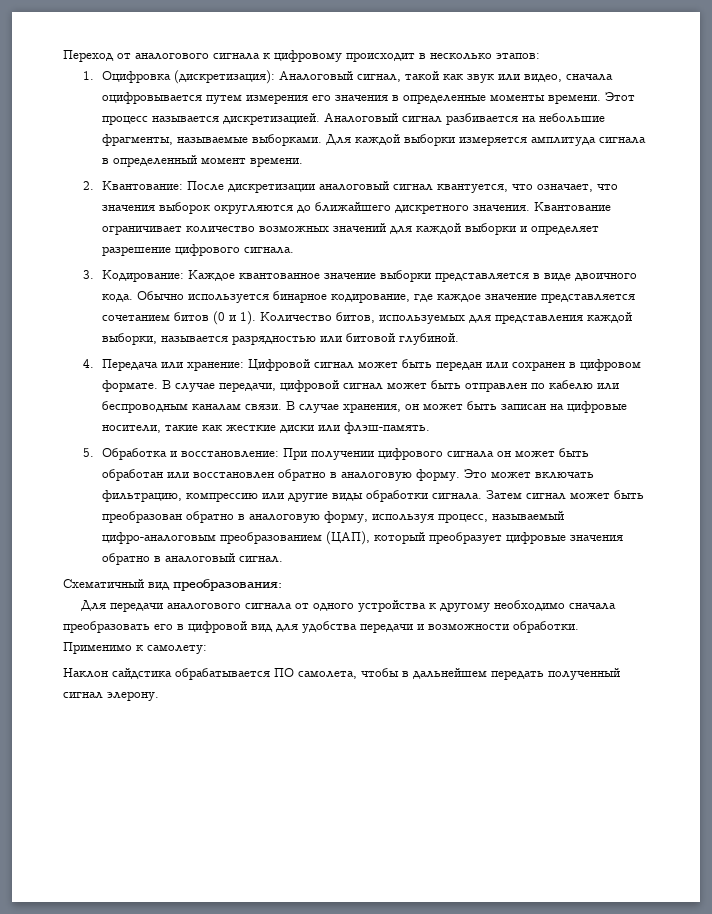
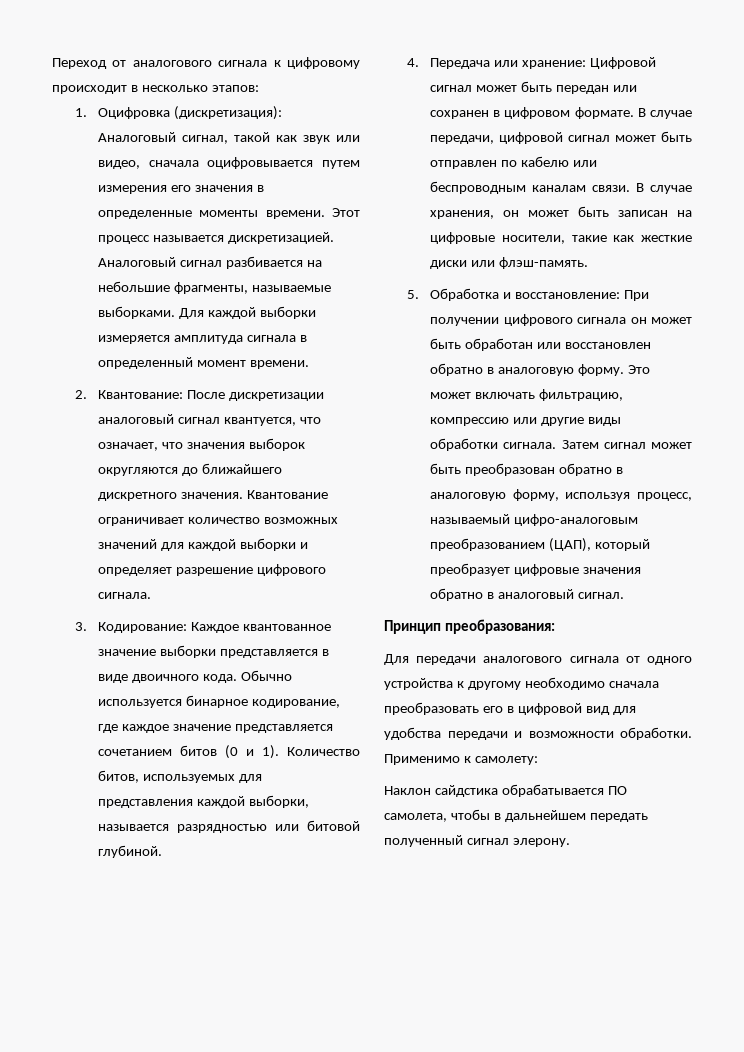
- Схематичный вид преобразования:
+ Принцип преобразования:

